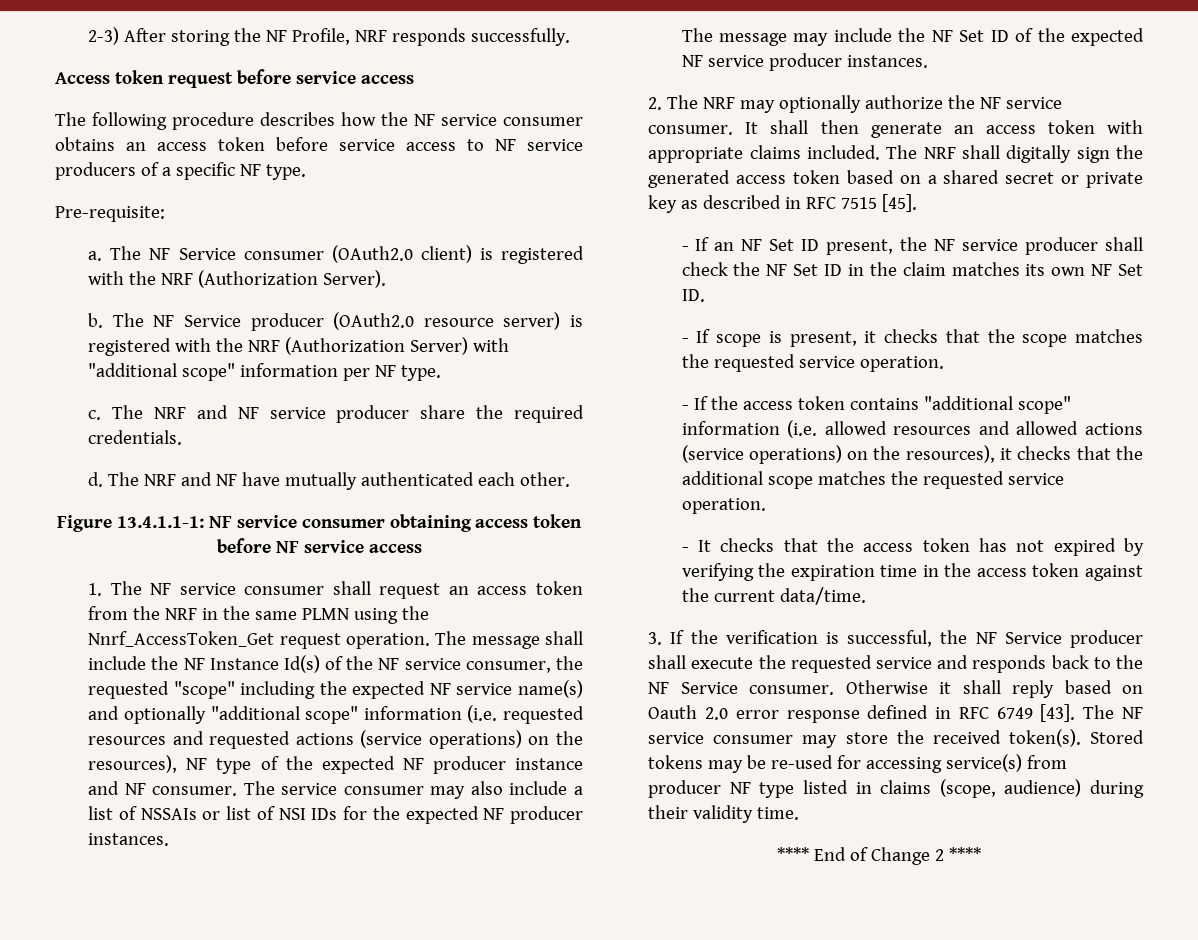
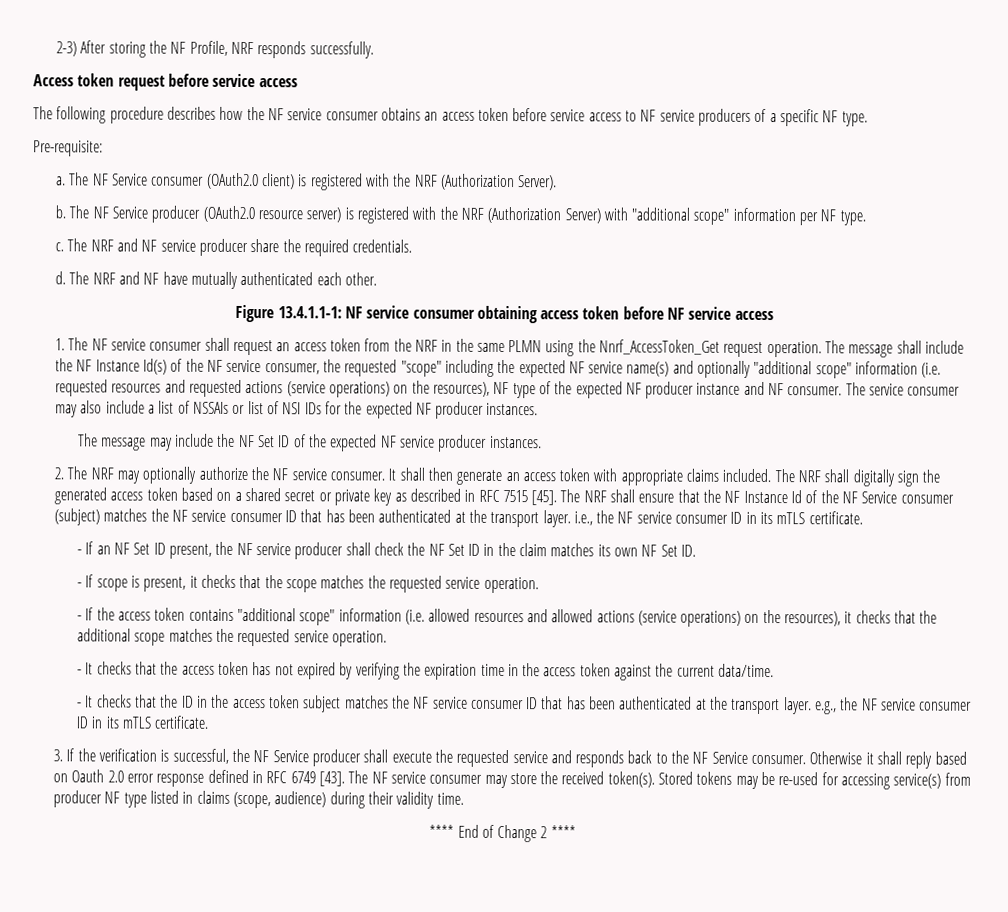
+ The NRF shall ensure that the NF Instance Id of the NF Service consumer (subject) matches the NF service consumer ID that has been authenticated at the transport layer. i.e., the NF service consumer ID in its mTLS certificate.
+ - It checks that the ID in the access token subject matches the NF service consumer ID that has been authenticated at the transport layer. e.g., the NF service consumer ID in its mTLS certificate.

